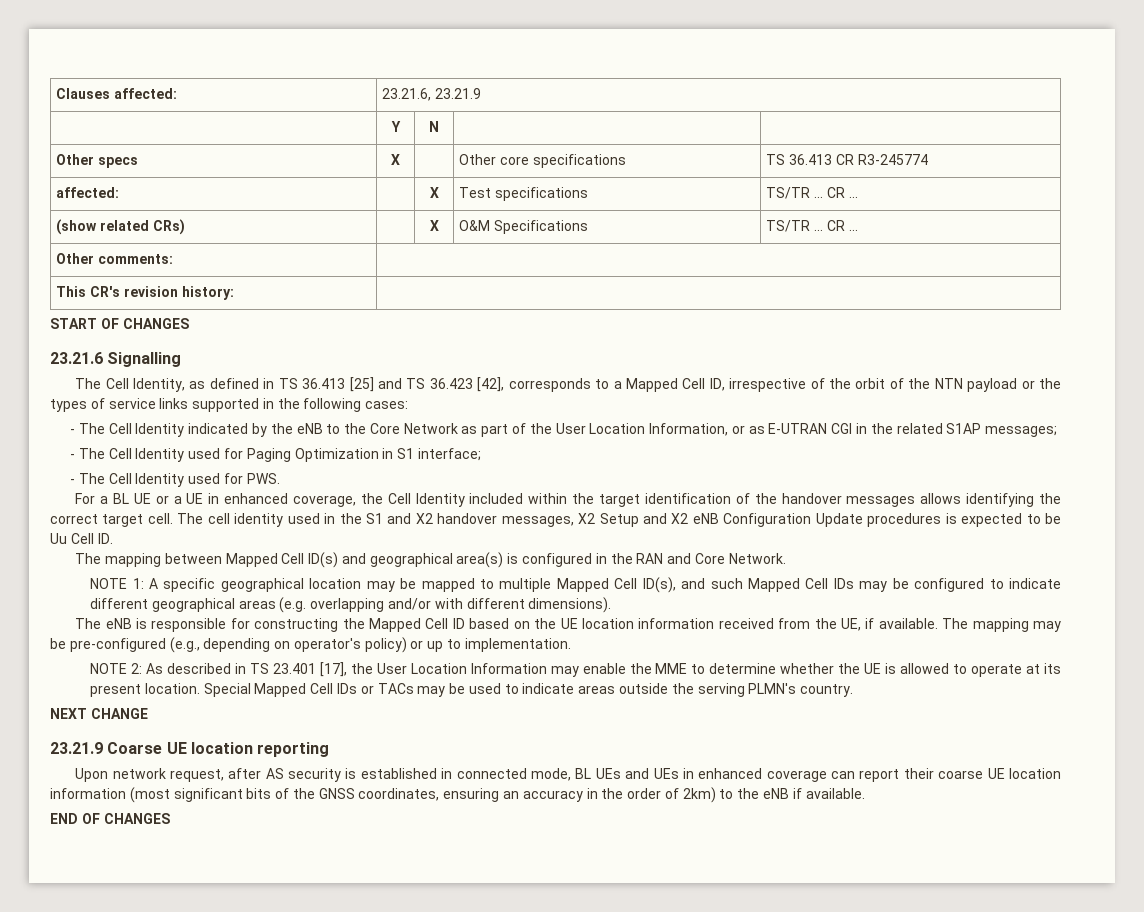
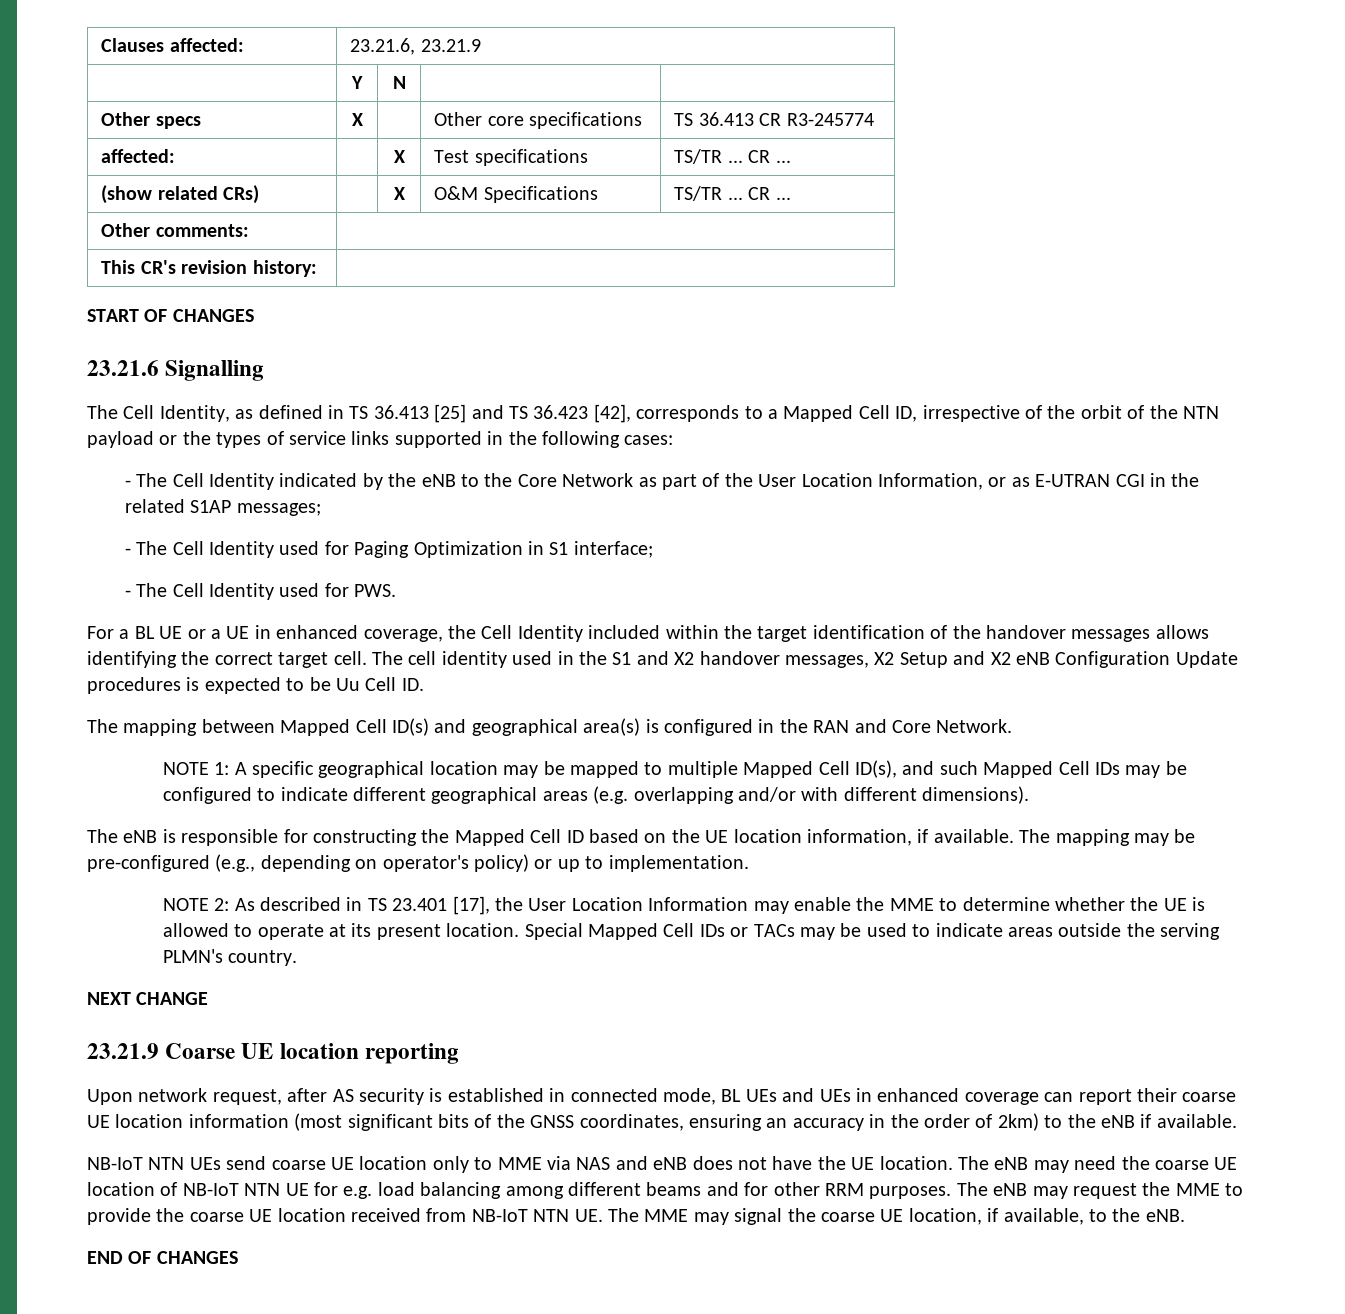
- The eNB is responsible for constructing the Mapped Cell ID based on the UE location information received from the UE, if available.
+ The eNB is responsible for constructing the Mapped Cell ID based on the UE location information, if available.
+ NB-IoT NTN UEs send coarse UE location only to MME via NAS and eNB does not have the UE location. The eNB may need the coarse UE location of NB-IoT NTN UE for e.g. load balancing among different beams and for other RRM purposes. The eNB may request the MME to provide the coarse UE location received from NB-IoT NTN UE. The MME may signal the coarse UE location, if available, to the eNB.

